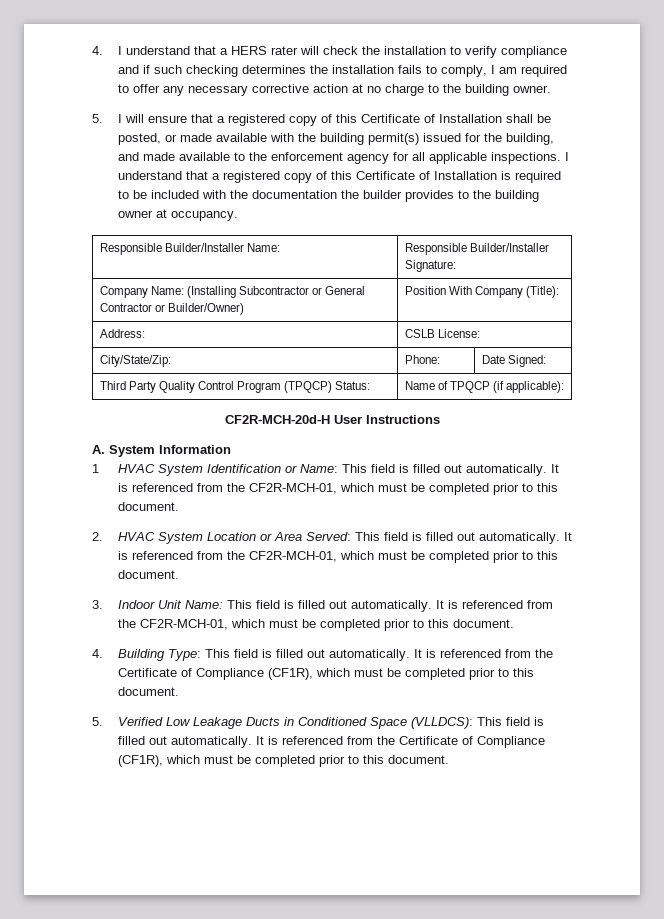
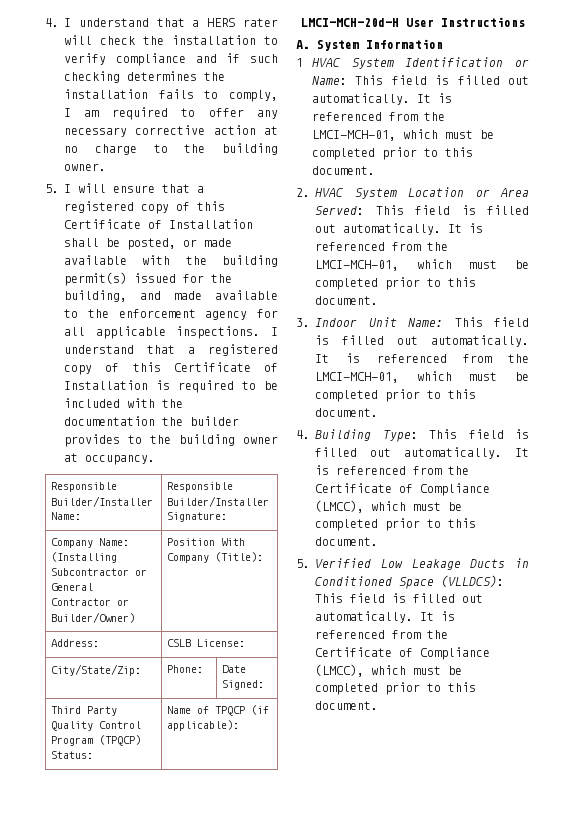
- CF2R-MCH-20d-H User Instructions
+ LMCI-MCH-20d-H User Instructions
- 1 HVAC System Identification or Name: This field is filled out automatically. It is referenced from the CF2R-MCH-01, which must be completed prior to this document.
+ 1 HVAC System Identification or Name: This field is filled out automatically. It is referenced from the LMCI-MCH-01, which must be completed prior to this document.
- 2. HVAC System Location or Area Served: This field is filled out automatically. It is referenced from the CF2R-MCH-01, which must be completed prior to this document.
+ 2. HVAC System Location or Area Served: This field is filled out automatically. It is referenced from the LMCI-MCH-01, which must be completed prior to this document.
- 3. Indoor Unit Name: This field is filled out automatically. It is referenced from the CF2R-MCH-01, which must be completed prior to this document.
+ 3. Indoor Unit Name: This field is filled out automatically. It is referenced from the LMCI-MCH-01, which must be completed prior to this document.
- 4. Building Type: This field is filled out automatically. It is referenced from the Certificate of Compliance (CF1R), which must be completed prior to this document.
+ 4. Building Type: This field is filled out automatically. It is referenced from the Certificate of Compliance (LMCC), which must be completed prior to this document.
- 5. Verified Low Leakage Ducts in Conditioned Space (VLLDCS): This field is filled out automatically. It is referenced from the Certificate of Compliance (CF1R), which must be completed prior to this document.
+ 5. Verified Low Leakage Ducts in Conditioned Space (VLLDCS): This field is filled out automatically. It is referenced from the Certificate of Compliance (LMCC), which must be completed prior to this document.

